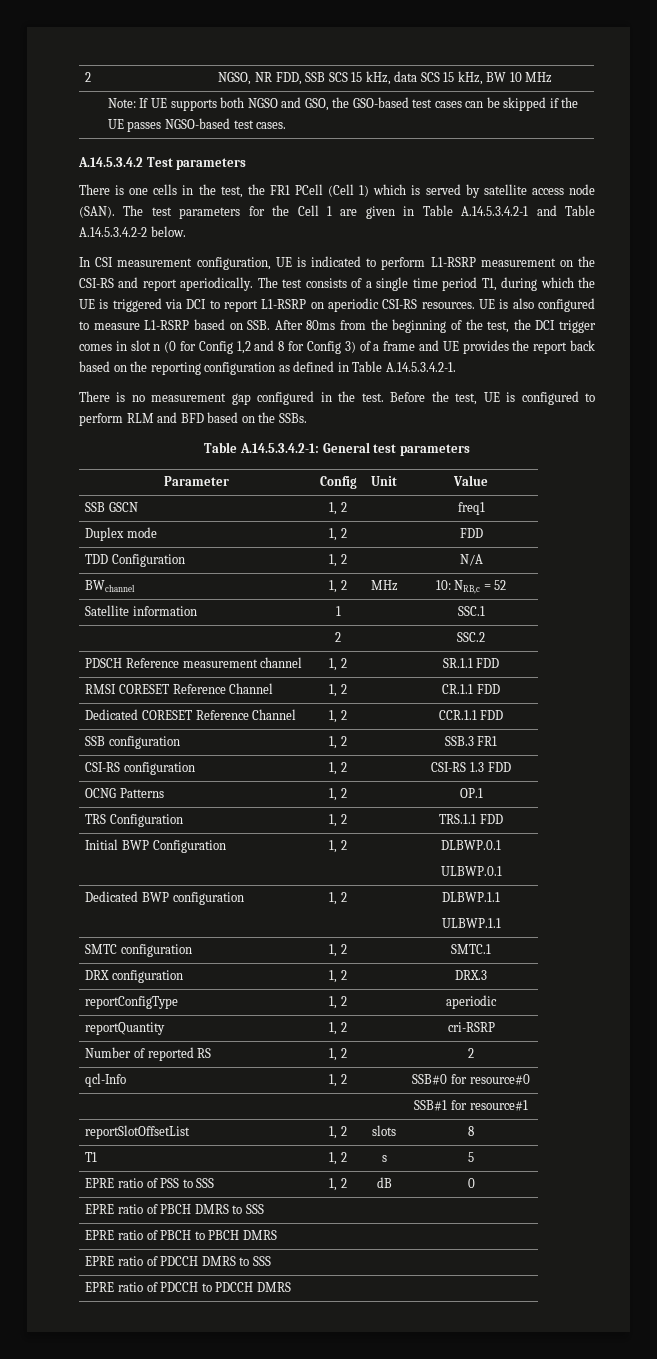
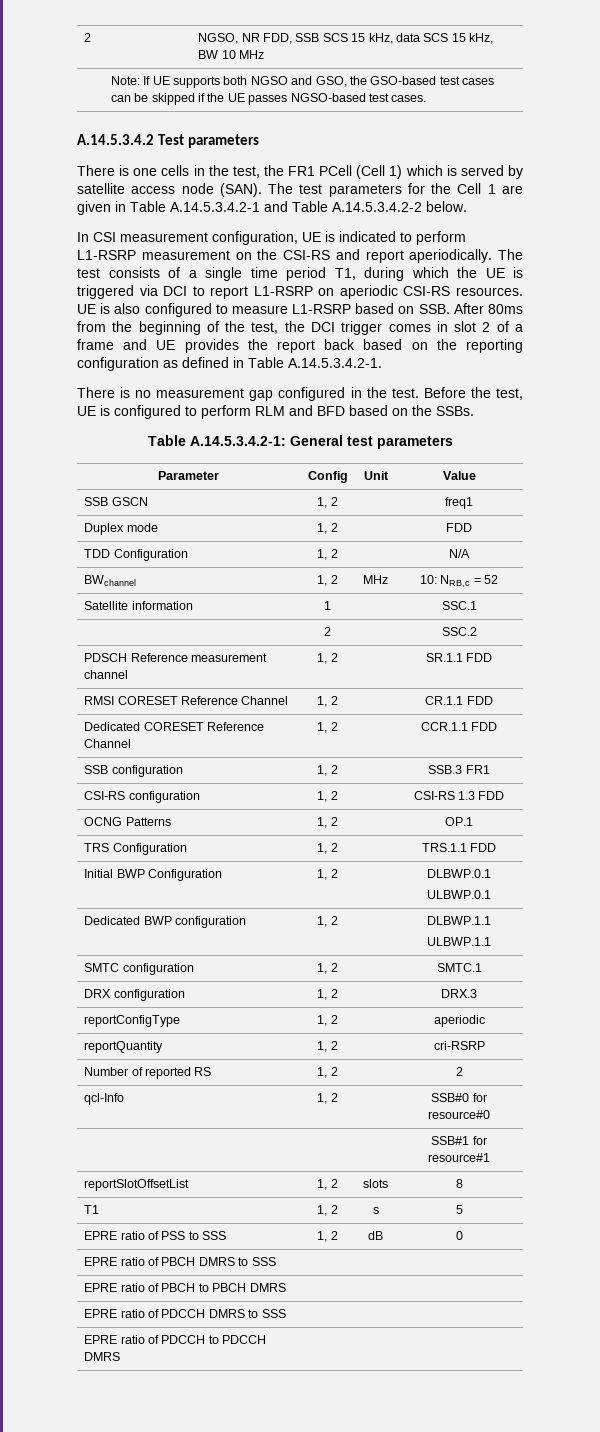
- UE is also configured to measure L1-RSRP based on SSB. After 80ms from the beginning of the test, the DCI trigger comes in slot n (0 for Config 1,2 and 8 for Config 3) of a frame and UE provides the report back based on the reporting configuration as defined in Table A.14.5.3.4.2-1.
+ UE is also configured to measure L1-RSRP based on SSB. After 80ms from the beginning of the test, the DCI trigger comes in slot 2 of a frame and UE provides the report back based on the reporting configuration as defined in Table A.14.5.3.4.2-1.

